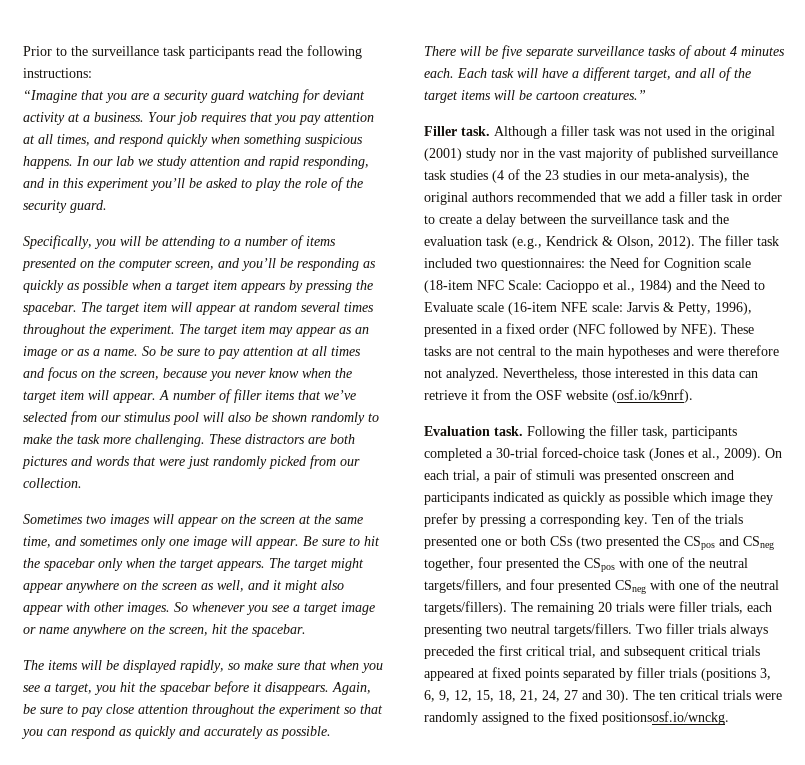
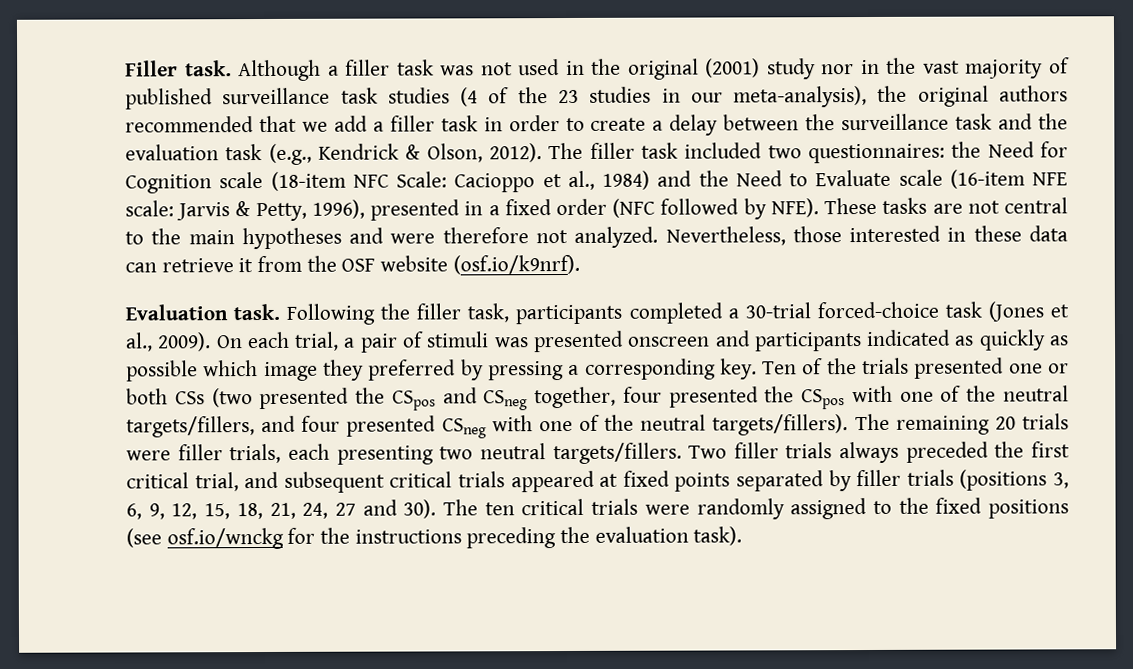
- Prior to the surveillance task participants read the following instructions:
- “Imagine that you are a security guard watching for deviant activity at a business. Your job requires that you pay attention at all times, and respond quickly when something suspicious happens. In our lab we study attention and rapid responding, and in this experiment you’ll be asked to play the role of the security guard.
- Specifically, you will be attending to a number of items presented on the computer screen, and you’ll be responding as quickly as possible when a target item appears by pressing the spacebar. The target item will appear at random several times throughout the experiment. The target item may appear as an image or as a name. So be sure to pay attention at all times and focus on the screen, because you never know when the target item will appear. A number of filler items that we’ve selected from our stimulus pool will also be shown randomly to make the task more challenging. These distractors are both pictures and words that were just randomly picked from our collection.
- Sometimes two images will appear on the screen at the same time, and sometimes only one image will appear. Be sure to hit the spacebar only when the target appears. The target might appear anywhere on the screen as well, and it might also appear with other images. So whenever you see a target image or name anywhere on the screen, hit the spacebar.
- The items will be displayed rapidly, so make sure that when you see a target, you hit the spacebar before it disappears. Again, be sure to pay close attention throughout the experiment so that you can respond as quickly and accurately as possible.
- There will be five separate surveillance tasks of about 4 minutes each. Each task will have a different target, and all of the target items will be cartoon creatures.”
- Nevertheless, those interested in this data can retrieve it from the OSF website (osf.io/k9nrf).
+ Nevertheless, those interested in these data can retrieve it from the OSF website (osf.io/k9nrf).
- On each trial, a pair of stimuli was presented onscreen and participants indicated as quickly as possible which image they prefer by pressing a corresponding key.
+ On each trial, a pair of stimuli was presented onscreen and participants indicated as quickly as possible which image they preferred by pressing a corresponding key.
- The ten critical trials were randomly assigned to the fixed positionsosf.io/wnckg.
+ The ten critical trials were randomly assigned to the fixed positions (see osf.io/wnckg for the instructions preceding the evaluation task).

